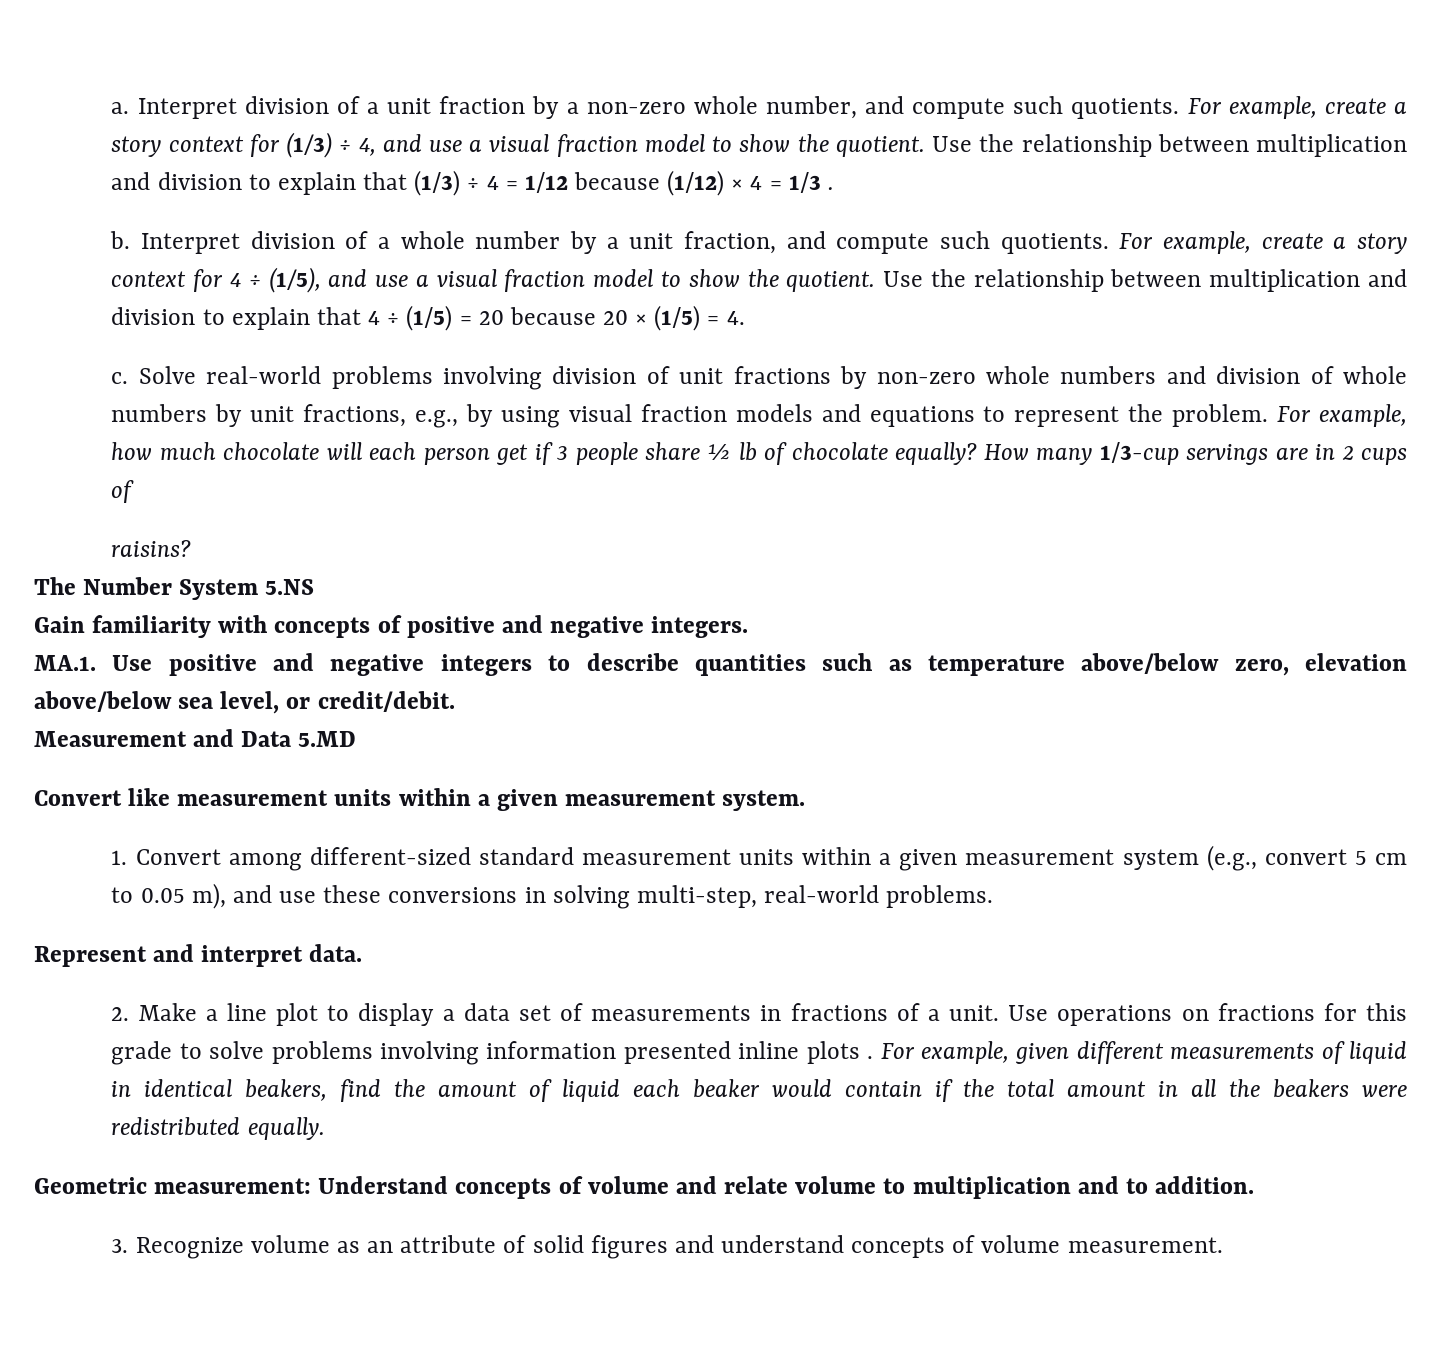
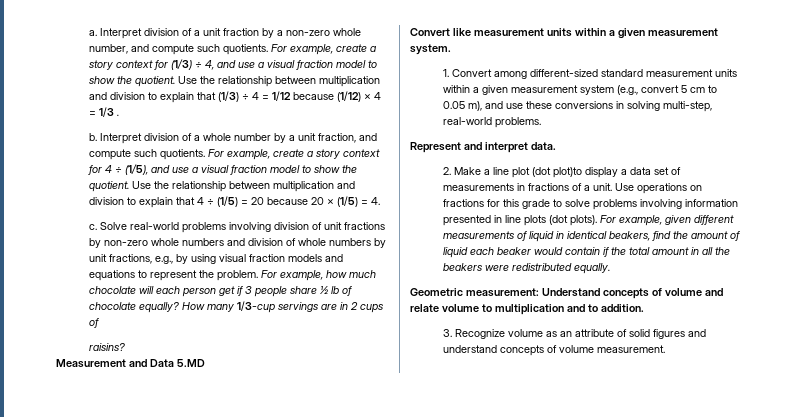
- The Number System 5.NS
- Gain familiarity with concepts of positive and negative integers.
- MA.1. Use positive and negative integers to describe quantities such as temperature above/below zero, elevation above/below sea level, or credit/debit.
- 2. Make a line plot to display a data set of measurements in fractions of a unit.
+ 2. Make a line plot (dot plot)to display a data set of measurements in fractions of a unit.
- Use operations on fractions for this grade to solve problems involving information presented inline plots .
+ Use operations on fractions for this grade to solve problems involving information presented in line plots (dot plots).

